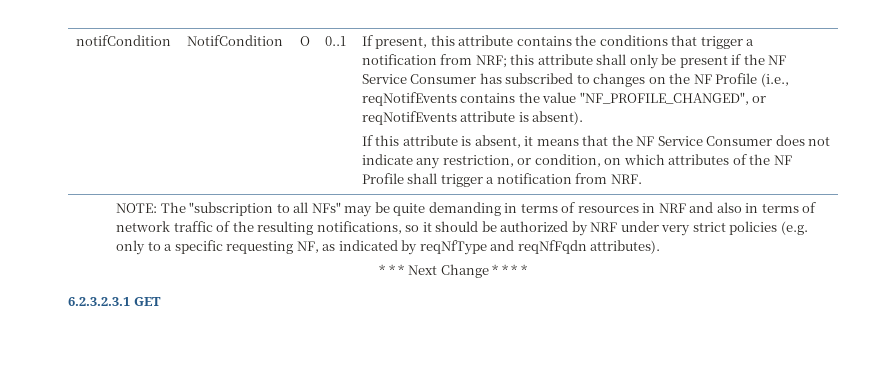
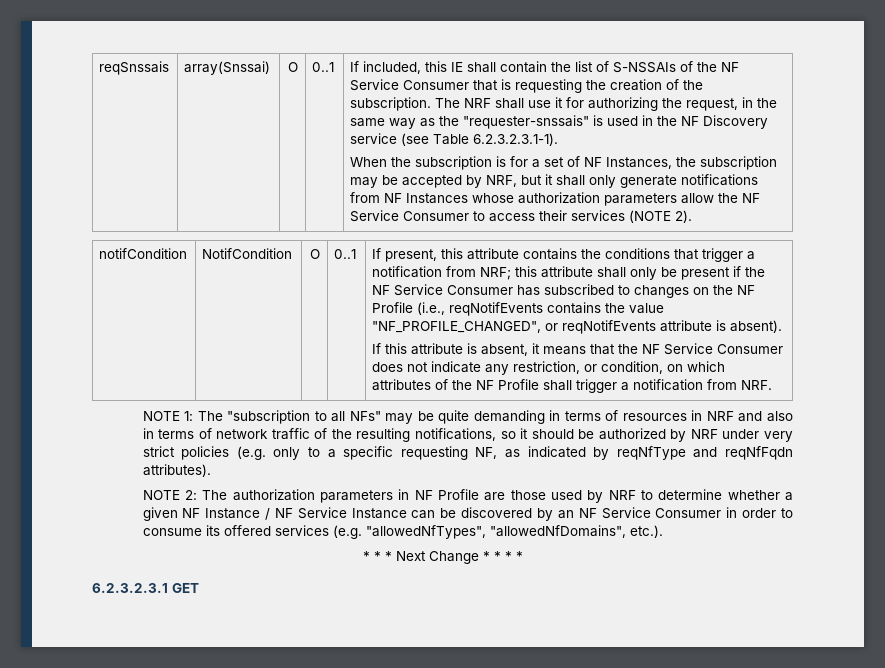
+ reqSnssais | array(Snssai) | O | 0..1 | If included, this IE shall contain the list of S-NSSAIs of the NF Service Consumer that is requesting the creation of the subscription. The NRF shall use it for authorizing the request, in the same way as the "requester-snssais" is used in the NF Discovery service (see Table 6.2.3.2.3.1-1).
+ When the subscription is for a set of NF Instances, the subscription may be accepted by NRF, but it shall only generate notifications from NF Instances whose authorization parameters allow the NF Service Consumer to access their services (NOTE 2).
- NOTE: The "subscription to all NFs" may be quite demanding in terms of resources in NRF and also in terms of network traffic of the resulting notifications, so it should be authorized by NRF under very strict policies (e.g. only to a specific requesting NF, as indicated by reqNfType and reqNfFqdn attributes).
+ NOTE 1: The "subscription to all NFs" may be quite demanding in terms of resources in NRF and also in terms of network traffic of the resulting notifications, so it should be authorized by NRF under very strict policies (e.g. only to a specific requesting NF, as indicated by reqNfType and reqNfFqdn attributes).
+ NOTE 2: The authorization parameters in NF Profile are those used by NRF to determine whether a given NF Instance / NF Service Instance can be discovered by an NF Service Consumer in order to consume its offered services (e.g. "allowedNfTypes", "allowedNfDomains", etc.).

